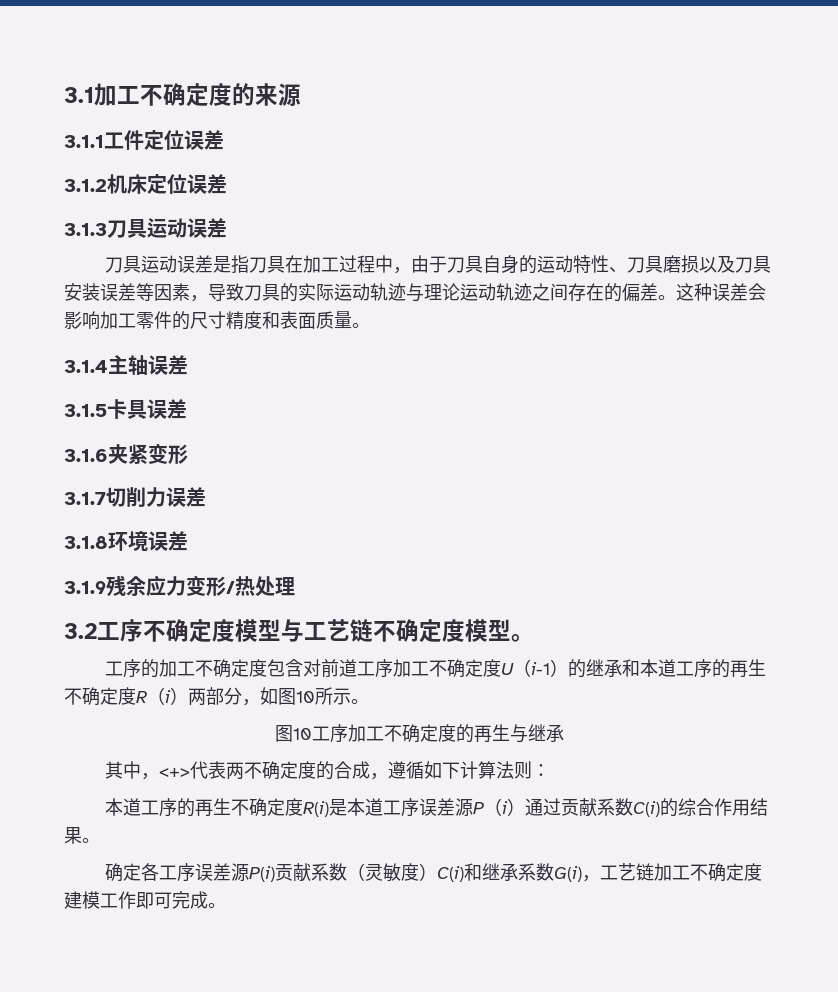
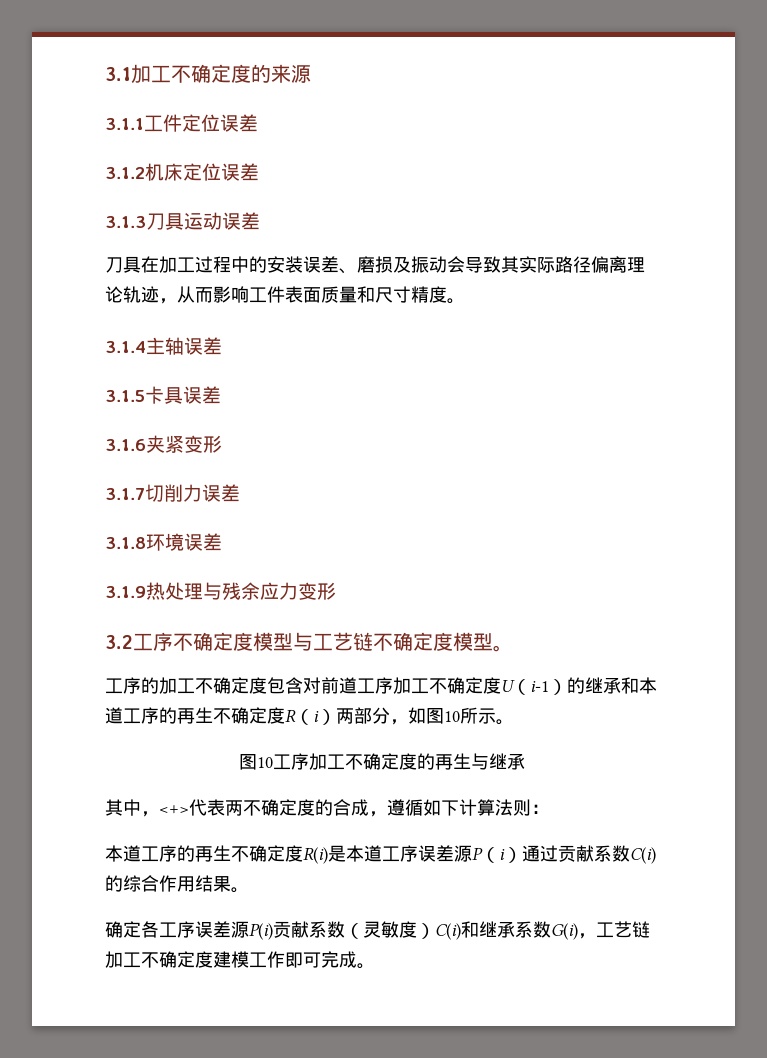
- 刀具运动误差是指刀具在加工过程中，由于刀具自身的运动特性、刀具磨损以及刀具安装误差等因素，导致刀具的实际运动轨迹与理论运动轨迹之间存在的偏差。这种误差会影响加工零件的尺寸精度和表面质量。
+ 刀具在加工过程中的安装误差、磨损及振动会导致其实际路径偏离理论轨迹，从而影响工件表面质量和尺寸精度。
- 3.1.9残余应力变形/热处理
+ 3.1.9热处理与残余应力变形

